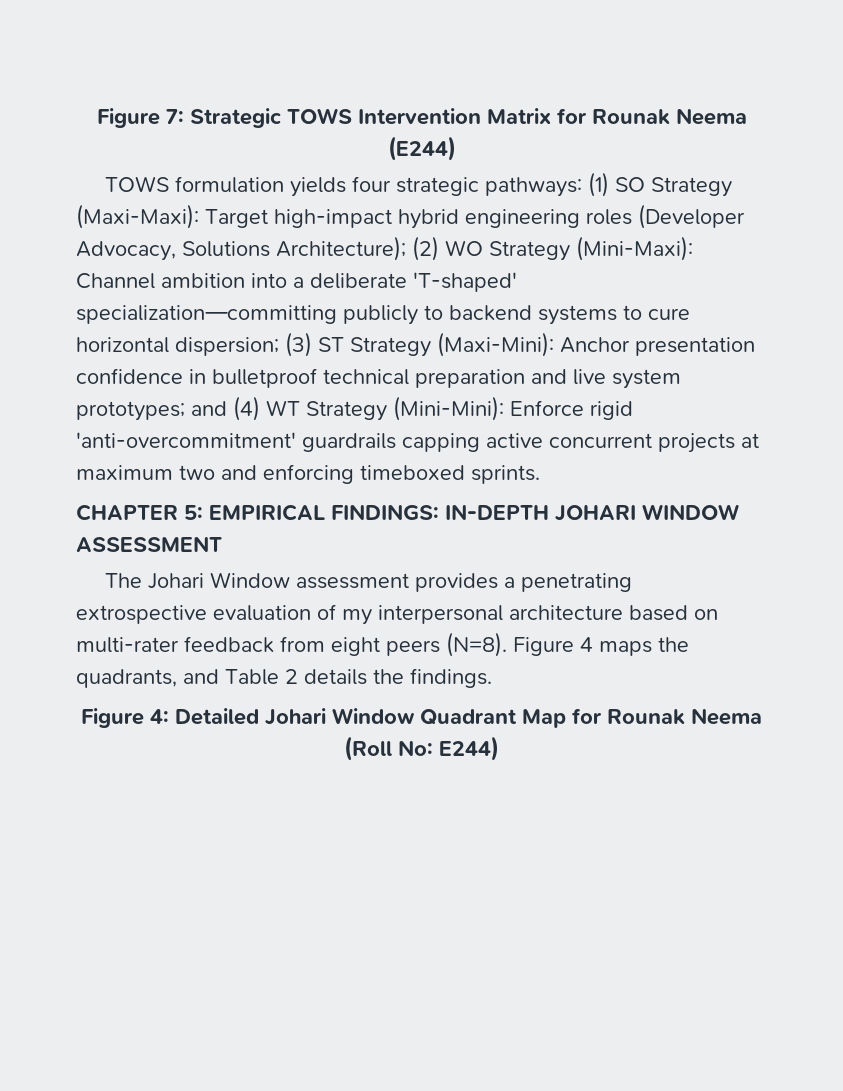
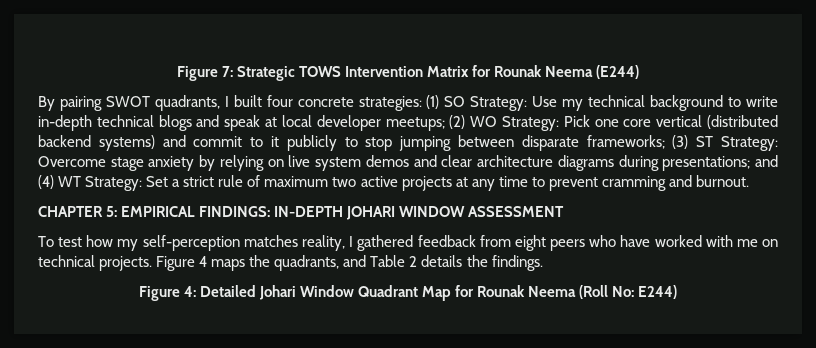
- TOWS formulation yields four strategic pathways: (1) SO Strategy (Maxi-Maxi): Target high-impact hybrid engineering roles (Developer Advocacy, Solutions Architecture); (2) WO Strategy (Mini-Maxi): Channel ambition into a deliberate 'T-shaped' specialization—committing publicly to backend systems to cure horizontal dispersion; (3) ST Strategy (Maxi-Mini): Anchor presentation confidence in bulletproof technical preparation and live system prototypes; and (4) WT Strategy (Mini-Mini): Enforce rigid 'anti-overcommitment' guardrails capping active concurrent projects at maximum two and enforcing timeboxed sprints.
+ By pairing SWOT quadrants, I built four concrete strategies: (1) SO Strategy: Use my technical background to write in-depth technical blogs and speak at local developer meetups; (2) WO Strategy: Pick one core vertical (distributed backend systems) and commit to it publicly to stop jumping between disparate frameworks; (3) ST Strategy: Overcome stage anxiety by relying on live system demos and clear architecture diagrams during presentations; and (4) WT Strategy: Set a strict rule of maximum two active projects at any time to prevent cramming and burnout.
- The Johari Window assessment provides a penetrating extrospective evaluation of my interpersonal architecture based on multi-rater feedback from eight peers (N=8).
+ To test how my self-perception matches reality, I gathered feedback from eight peers who have worked with me on technical projects.

